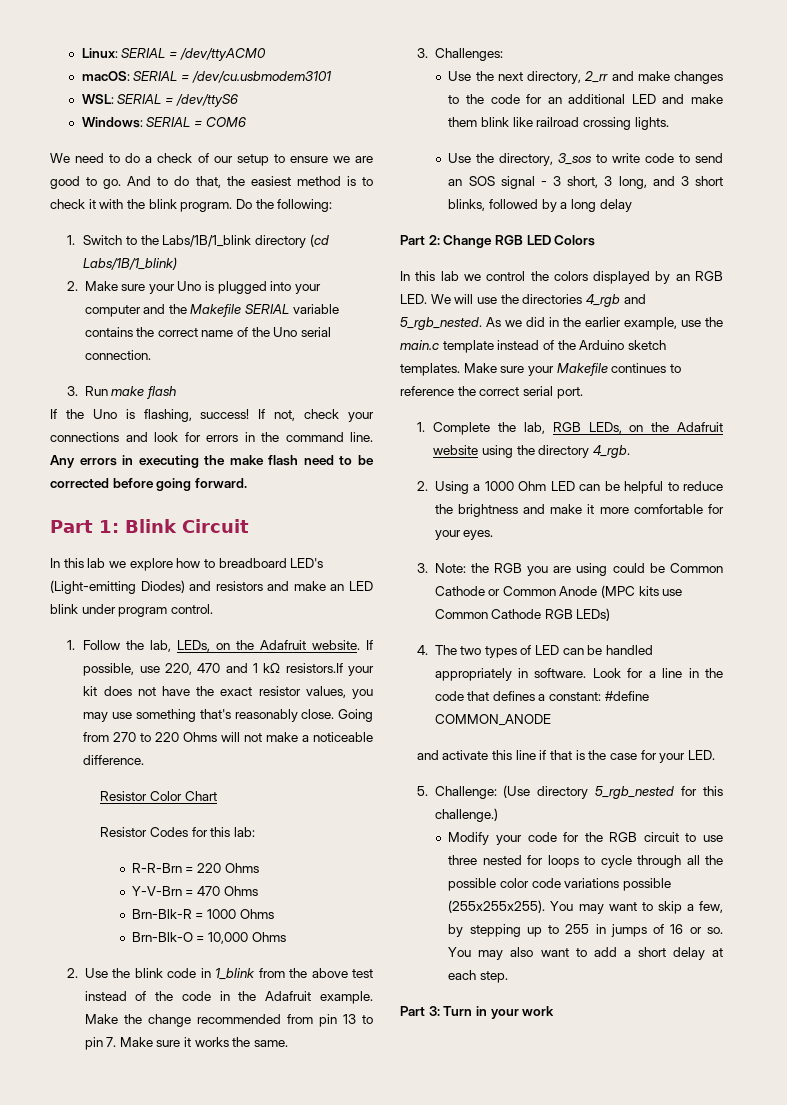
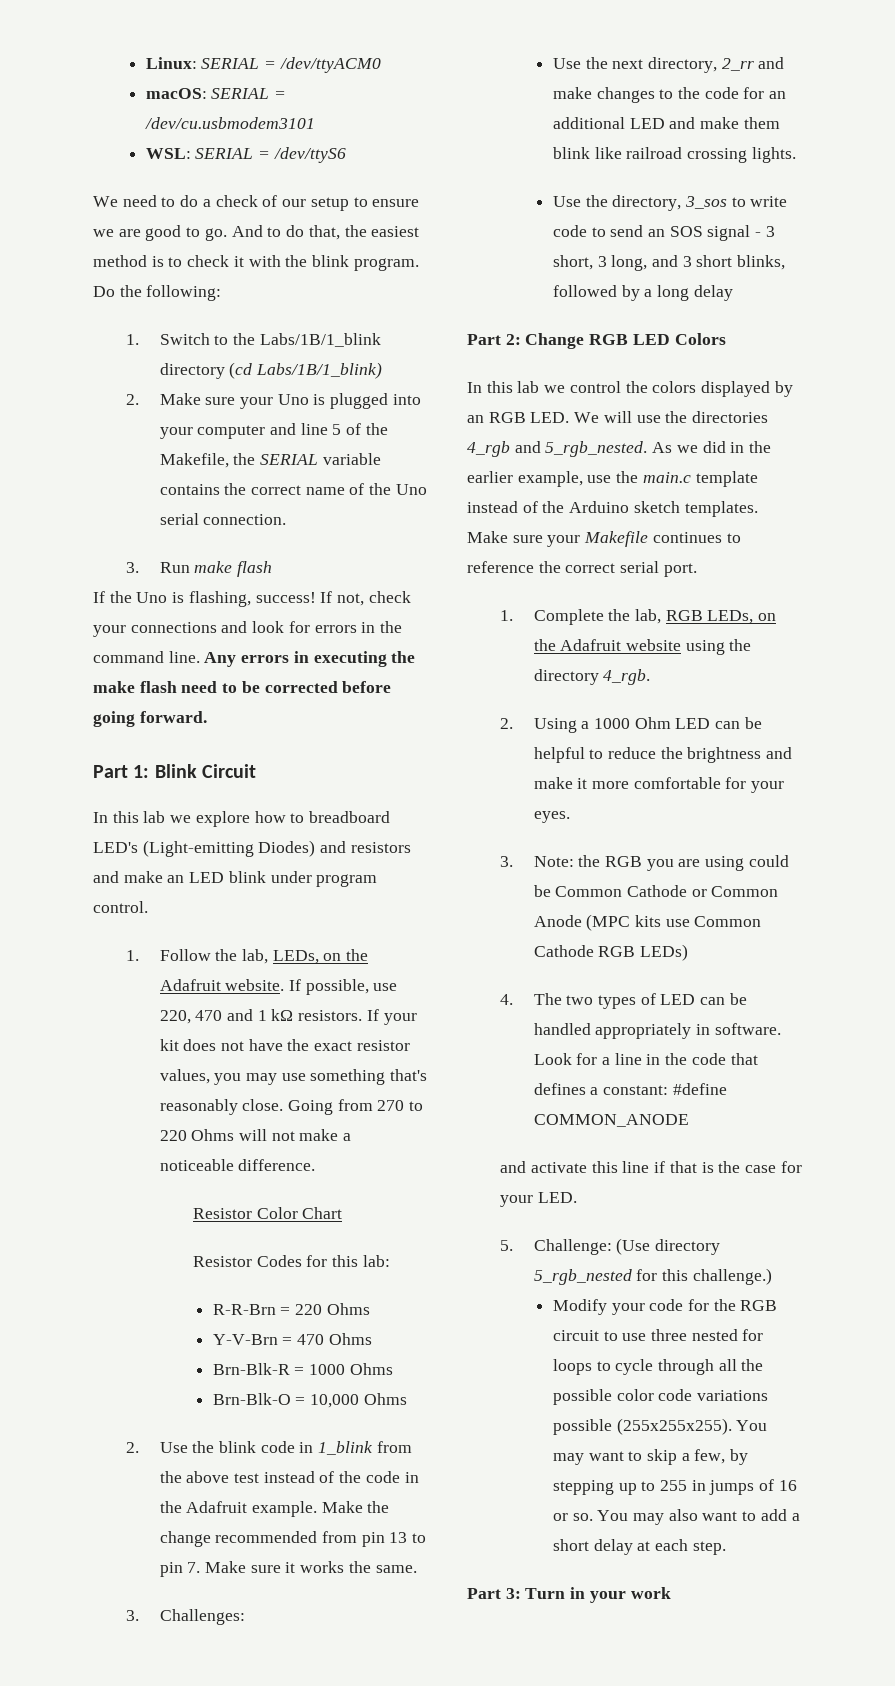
- Windows: SERIAL = COM6
- 2. Make sure your Uno is plugged into your computer and the Makefile SERIAL variable contains the correct name of the Uno serial connection.
+ 2. Make sure your Uno is plugged into your computer and line 5 of the Makefile, the SERIAL variable contains the correct name of the Uno serial connection.
- If possible, use 220, 470 and 1 kΩ resistors.If your kit does not have the exact resistor values, you may use something that's reasonably close.
+ If possible, use 220, 470 and 1 kΩ resistors. If your kit does not have the exact resistor values, you may use something that's reasonably close.

